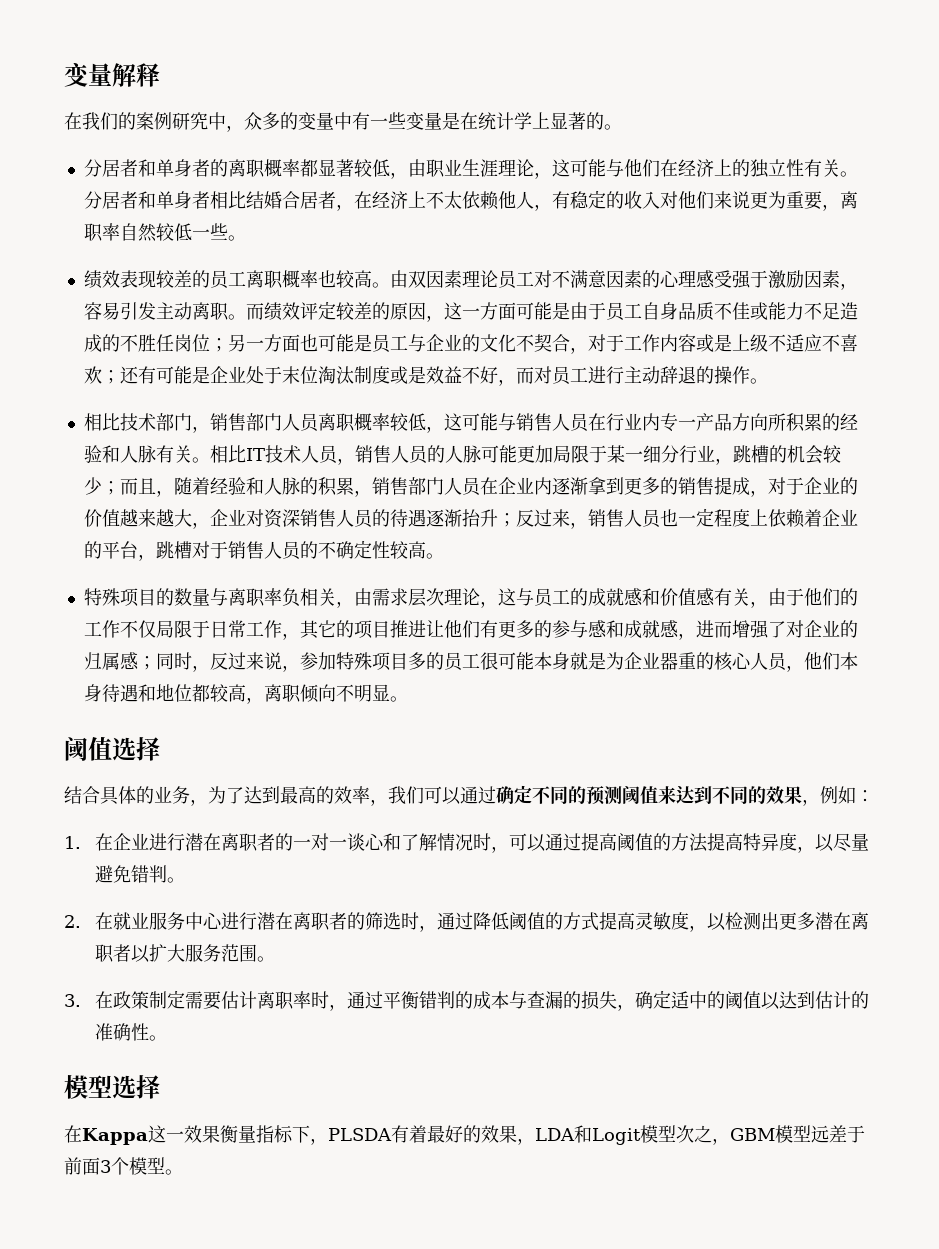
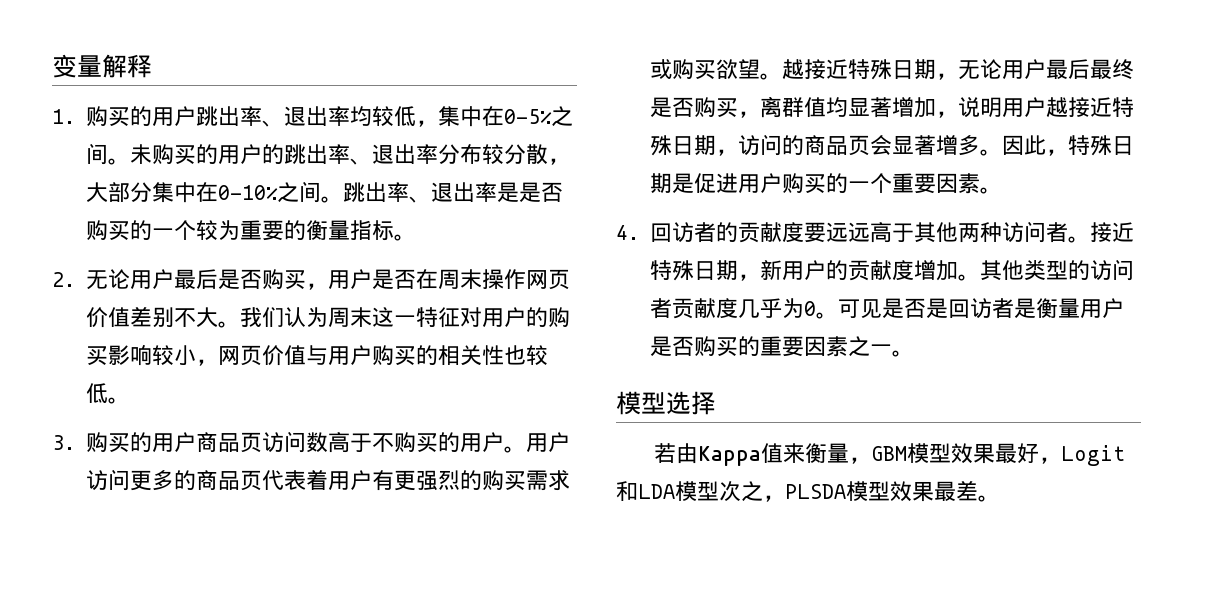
- 在我们的案例研究中，众多的变量中有一些变量是在统计学上显著的。
- 分居者和单身者的离职概率都显著较低，由职业生涯理论，这可能与他们在经济上的独立性有关。分居者和单身者相比结婚合居者，在经济上不太依赖他人，有稳定的收入对他们来说更为重要，离职率自然较低一些。
- 绩效表现较差的员工离职概率也较高。由双因素理论员工对不满意因素的心理感受强于激励因素，容易引发主动离职。而绩效评定较差的原因，这一方面可能是由于员工自身品质不佳或能力不足造成的不胜任岗位；另一方面也可能是员工与企业的文化不契合，对于工作内容或是上级不适应不喜欢；还有可能是企业处于末位淘汰制度或是效益不好，而对员工进行主动辞退的操作。
- 相比技术部门，销售部门人员离职概率较低，这可能与销售人员在行业内专一产品方向所积累的经验和人脉有关。相比IT技术人员，销售人员的人脉可能更加局限于某一细分行业，跳槽的机会较少；而且，随着经验和人脉的积累，销售部门人员在企业内逐渐拿到更多的销售提成，对于企业的价值越来越大，企业对资深销售人员的待遇逐渐抬升；反过来，销售人员也一定程度上依赖着企业的平台，跳槽对于销售人员的不确定性较高。
- 特殊项目的数量与离职率负相关，由需求层次理论，这与员工的成就感和价值感有关，由于他们的工作不仅局限于日常工作，其它的项目推进让他们有更多的参与感和成就感，进而增强了对企业的归属感；同时，反过来说，参加特殊项目多的员工很可能本身就是为企业器重的核心人员，他们本身待遇和地位都较高，离职倾向不明显。
- 阈值选择
- 结合具体的业务，为了达到最高的效率，我们可以通过确定不同的预测阈值来达到不同的效果，例如：
- 1.在企业进行潜在离职者的一对一谈心和了解情况时，可以通过提高阈值的方法提高特异度，以尽量避免错判。
- 2.在就业服务中心进行潜在离职者的筛选时，通过降低阈值的方式提高灵敏度，以检测出更多潜在离职者以扩大服务范围。
- 3.在政策制定需要估计离职率时，通过平衡错判的成本与查漏的损失，确定适中的阈值以达到估计的准确性。
+ 1.购买的用户跳出率、退出率均较低，集中在0-5%之间。未购买的用户的跳出率、退出率分布较分散，大部分集中在0-10%之间。跳出率、退出率是是否购买的一个较为重要的衡量指标。
+ 2.无论用户最后是否购买，用户是否在周末操作网页价值差别不大。我们认为周末这一特征对用户的购买影响较小，网页价值与用户购买的相关性也较低。
+ 3.购买的用户商品页访问数高于不购买的用户。用户访问更多的商品页代表着用户有更强烈的购买需求或购买欲望。越接近特殊日期，无论用户最后最终是否购买，离群值均显著增加，说明用户越接近特殊日期，访问的商品页会显著增多。因此，特殊日期是促进用户购买的一个重要因素。
+ 4.回访者的贡献度要远远高于其他两种访问者。接近特殊日期，新用户的贡献度增加。其他类型的访问者贡献度几乎为0。可见是否是回访者是衡量用户是否购买的重要因素之一。
  模型选择
- 在Kappa这一效果衡量指标下，PLSDA有着最好的效果，LDA和Logit模型次之，GBM模型远差于前面3个模型。
+ 若由Kappa值来衡量，GBM模型效果最好，Logit和LDA模型次之，PLSDA模型效果最差。

